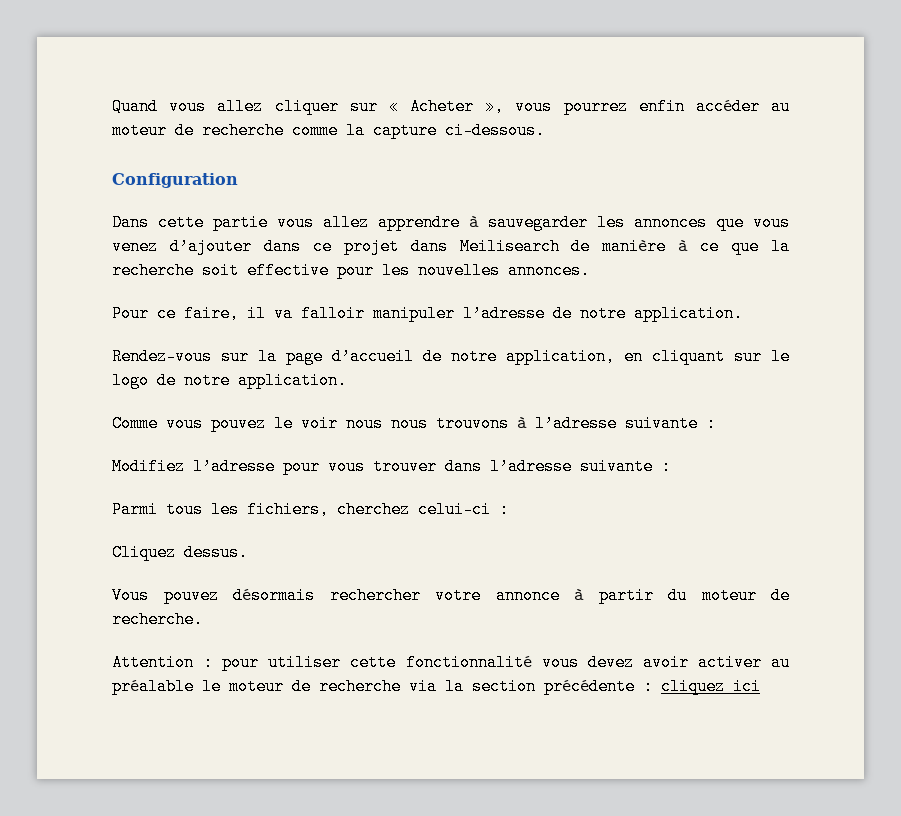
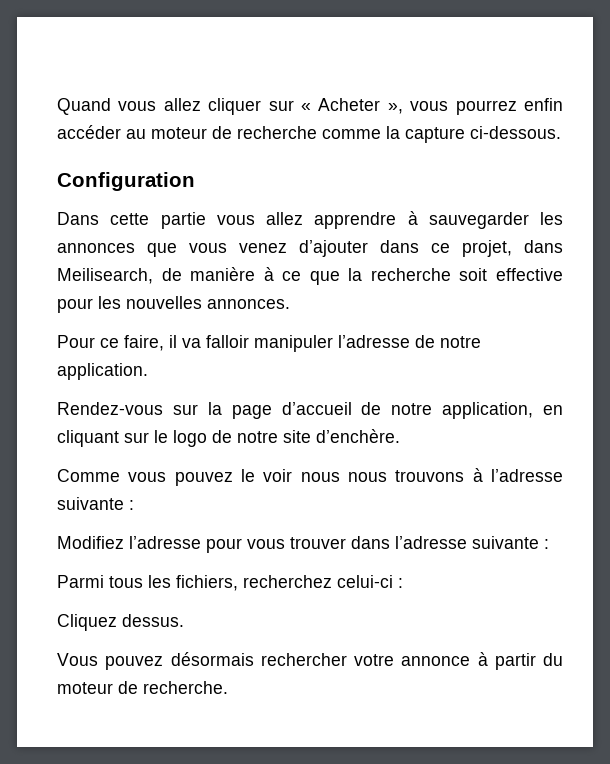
- Dans cette partie vous allez apprendre à sauvegarder les annonces que vous venez d’ajouter dans ce projet dans Meilisearch de manière à ce que la recherche soit effective pour les nouvelles annonces.
+ Dans cette partie vous allez apprendre à sauvegarder les annonces que vous venez d’ajouter dans ce projet, dans Meilisearch, de manière à ce que la recherche soit effective pour les nouvelles annonces.
- Rendez-vous sur la page d’accueil de notre application, en cliquant sur le logo de notre application.
+ Rendez-vous sur la page d’accueil de notre application, en cliquant sur le logo de notre site d’enchère.
- Parmi tous les fichiers, cherchez celui-ci :
+ Parmi tous les fichiers, recherchez celui-ci :
- Attention : pour utiliser cette fonctionnalité vous devez avoir activer au préalable le moteur de recherche via la section précédente : cliquez ici

